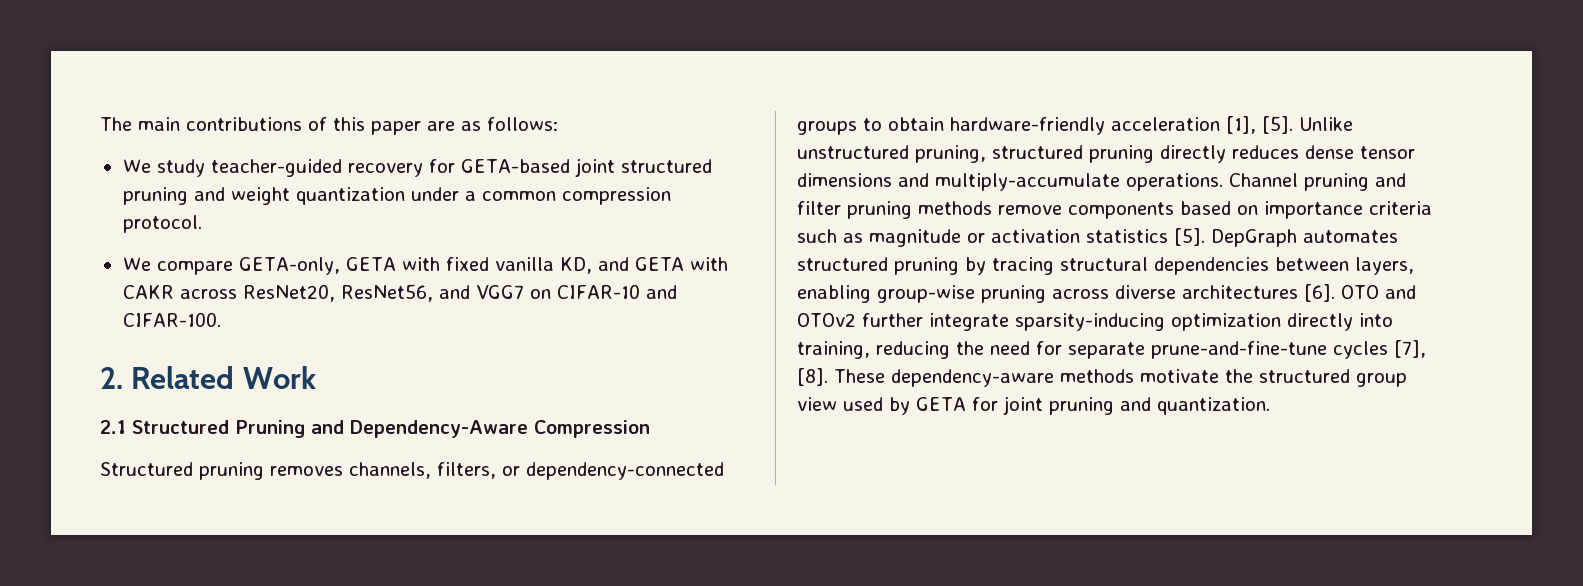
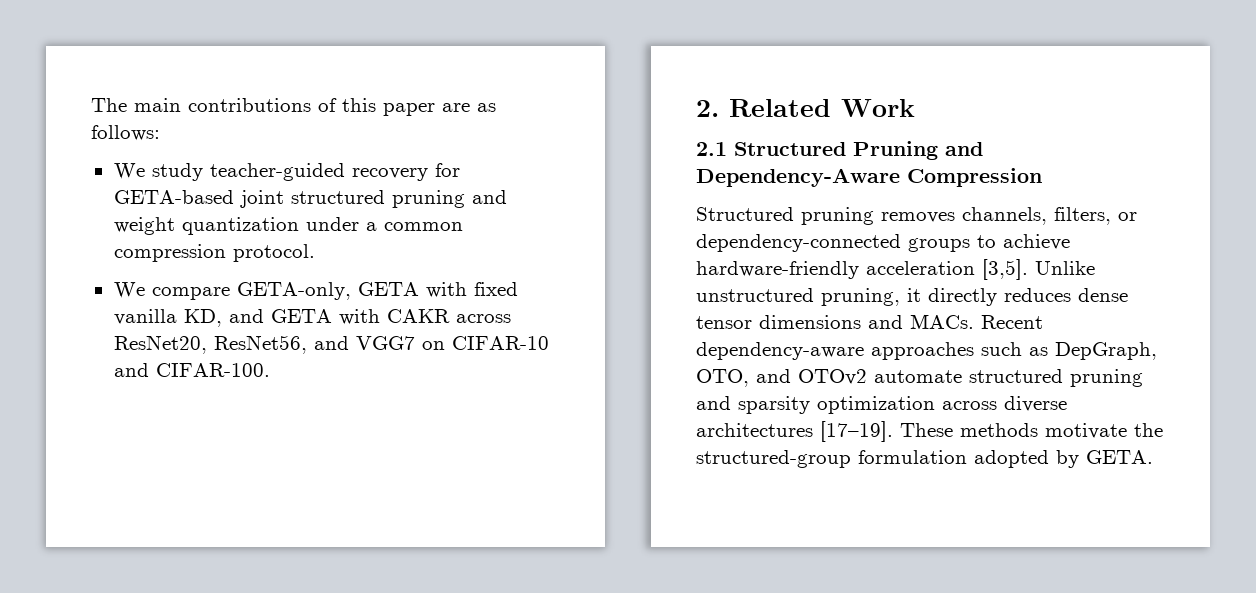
- Structured pruning removes channels, filters, or dependency-connected groups to obtain hardware-friendly acceleration [1], [5].
+ Structured pruning removes channels, filters, or dependency-connected groups to achieve hardware-friendly acceleration [3,5].
- Unlike unstructured pruning, structured pruning directly reduces dense tensor dimensions and multiply-accumulate operations. Channel pruning and filter pruning methods remove components based on importance criteria such as magnitude or activation statistics [5]. DepGraph automates structured pruning by tracing structural dependencies between layers, enabling group-wise pruning across diverse architectures [6]. OTO and OTOv2 further integrate sparsity-inducing optimization directly into training, reducing the need for separate prune-and-fine-tune cycles [7], [8]. These dependency-aware methods motivate the structured group view used by GETA for joint pruning and quantization.
+ Unlike unstructured pruning, it directly reduces dense tensor dimensions and MACs. Recent dependency-aware approaches such as DepGraph, OTO, and OTOv2 automate structured pruning and sparsity optimization across diverse architectures [17–19]. These methods motivate the structured-group formulation adopted by GETA.

